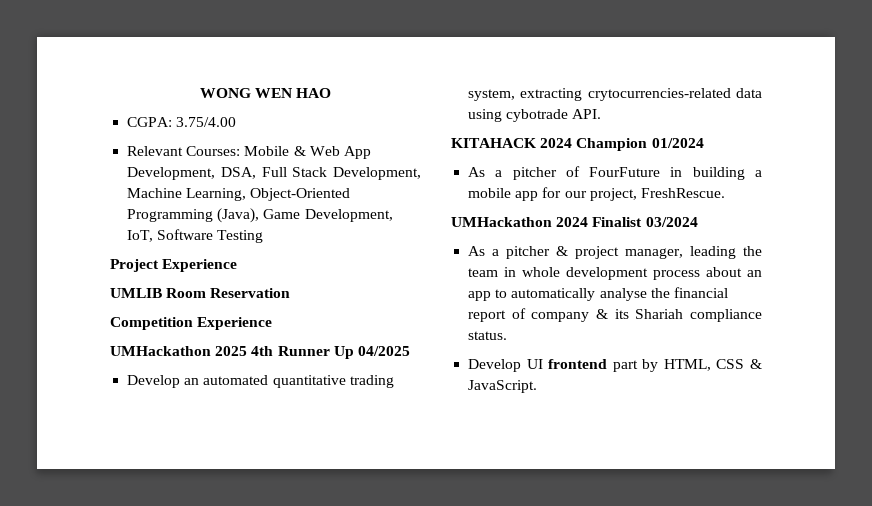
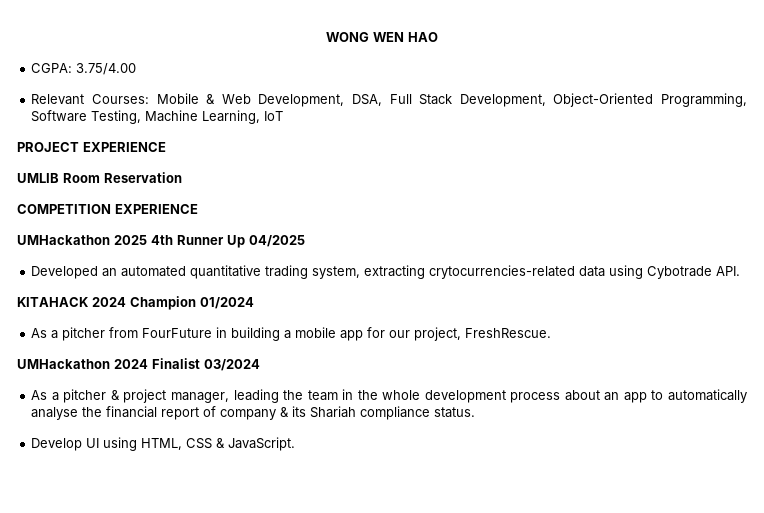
- Relevant Courses: Mobile & Web App Development, DSA, Full Stack Development, Machine Learning, Object-Oriented Programming (Java), Game Development, IoT, Software Testing
- Project Experience
+ Relevant Courses: Mobile & Web Development, DSA, Full Stack Development, Object-Oriented Programming, Software Testing, Machine Learning, IoT
+ PROJECT EXPERIENCE
- Competition Experience
+ COMPETITION EXPERIENCE
- Develop an automated quantitative trading system, extracting crytocurrencies-related data using cybotrade API.
+ Developed an automated quantitative trading system, extracting crytocurrencies-related data using Cybotrade API.
- As a pitcher of FourFuture in building a mobile app for our project, FreshRescue.
+ As a pitcher from FourFuture in building a mobile app for our project, FreshRescue.
- As a pitcher & project manager, leading the team in whole development process about an app to automatically analyse the financial report of company & its Shariah compliance status.
+ As a pitcher & project manager, leading the team in the whole development process about an app to automatically analyse the financial report of company & its Shariah compliance status.
- Develop UI frontend part by HTML, CSS & JavaScript.
+ Develop UI using HTML, CSS & JavaScript.

